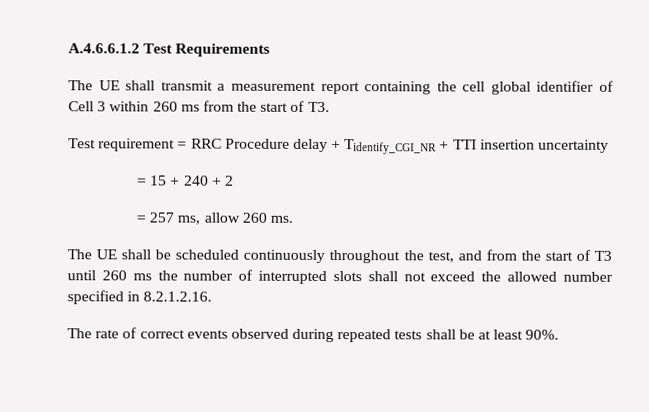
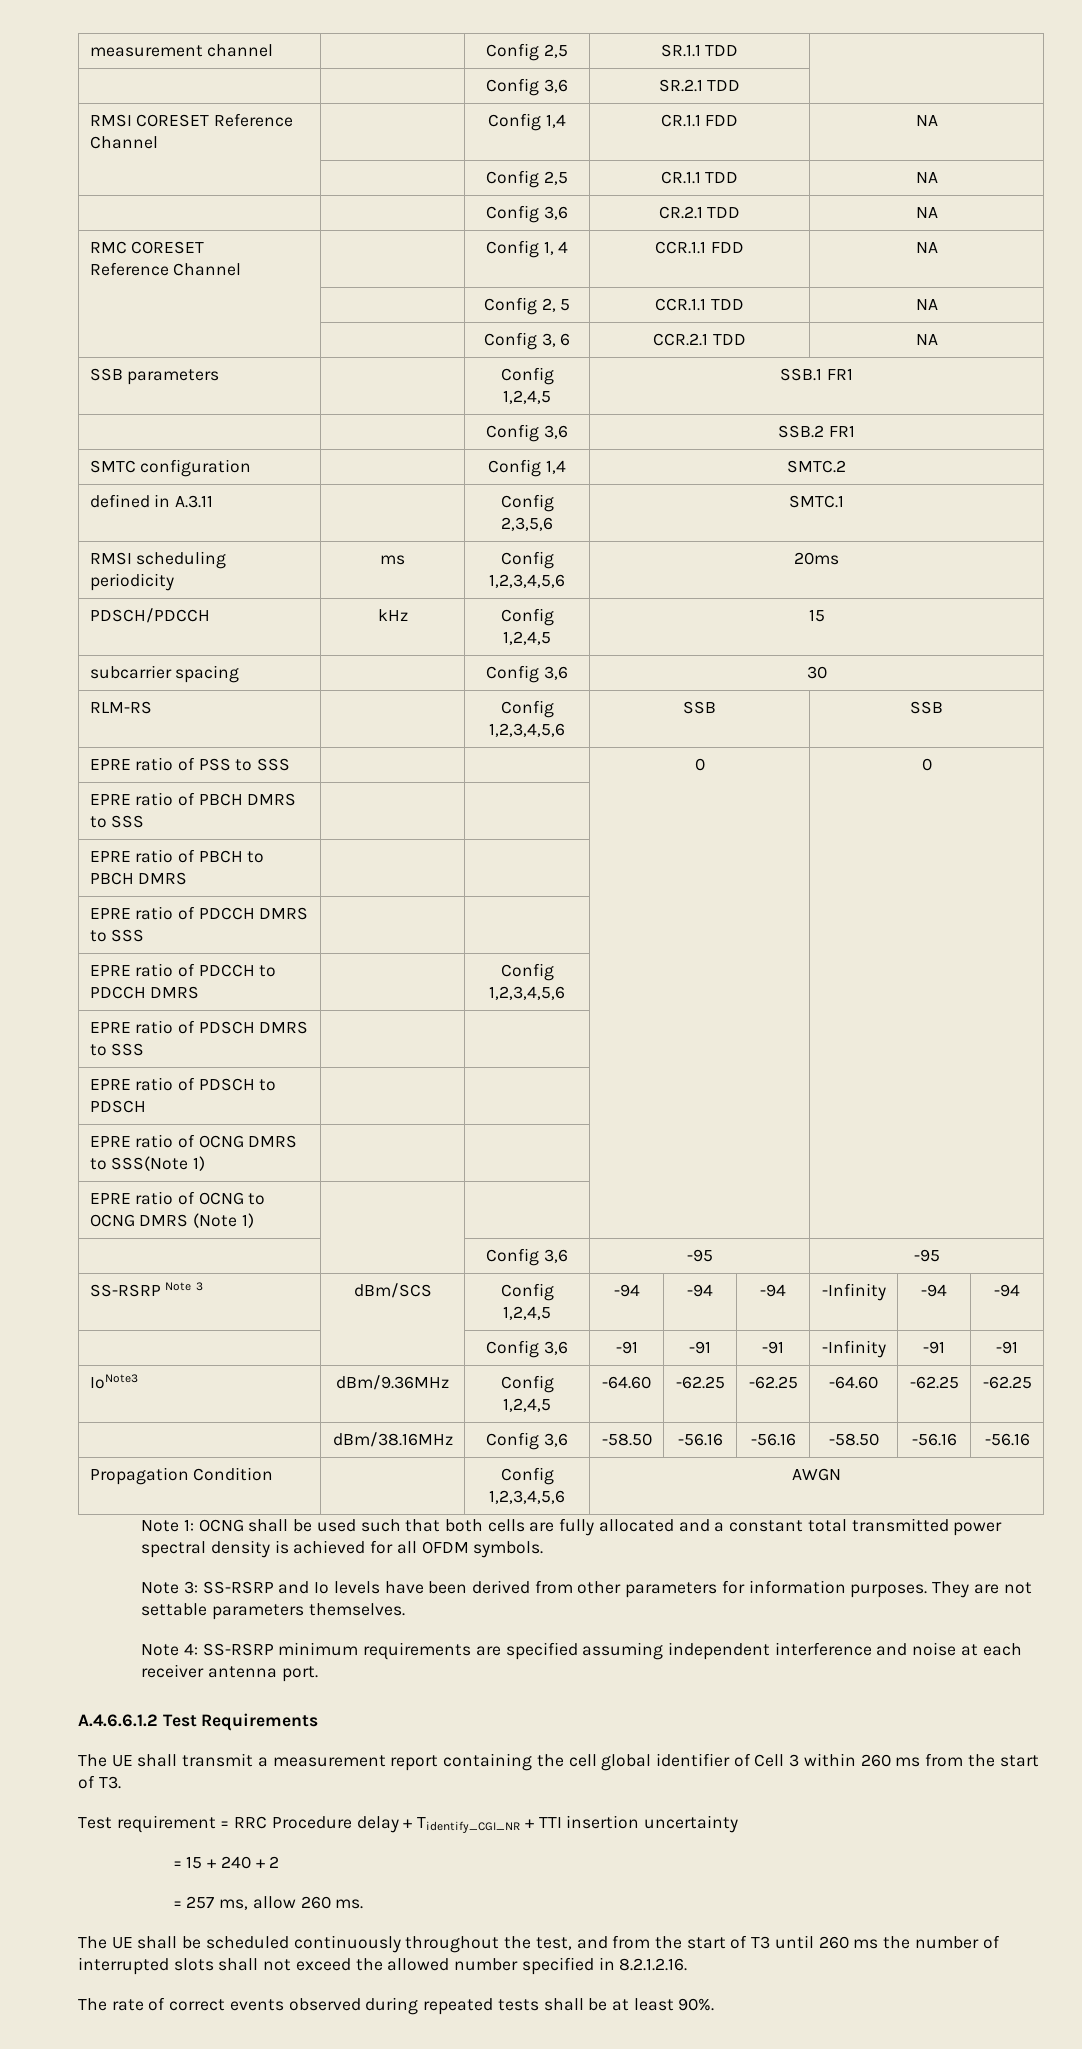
+ measurement channel | | Config 2,5 | SR.1.1 TDD |
+ | | Config 3,6 | SR.2.1 TDD |
+ RMSI CORESET Reference Channel | | Config 1,4 | CR.1.1 FDD | NA
+ | | Config 2,5 | CR.1.1 TDD | NA
+ | | Config 3,6 | CR.2.1 TDD | NA
+ RMC CORESET
+ Reference Channel | | Config 1, 4 | CCR.1.1 FDD | NA
+ | | Config 2, 5 | CCR.1.1 TDD | NA
+ | | Config 3, 6 | CCR.2.1 TDD | NA
+ SSB parameters | | Config 1,2,4,5 | SSB.1 FR1
+ | | Config 3,6 | SSB.2 FR1
+ SMTC configuration | | Config 1,4 | SMTC.2
+ defined in A.3.11 | | Config 2,3,5,6 | SMTC.1
+ RMSI scheduling periodicity | ms | Config 1,2,3,4,5,6 | 20ms
+ PDSCH/PDCCH | kHz | Config 1,2,4,5 | 15
+ subcarrier spacing | | Config 3,6 | 30
+ RLM-RS | | Config 1,2,3,4,5,6 | SSB | SSB
+ EPRE ratio of PSS to SSS | | | 0 | 0
+ EPRE ratio of PBCH DMRS to SSS | | | |
+ EPRE ratio of PBCH to PBCH DMRS | | | |
+ EPRE ratio of PDCCH DMRS to SSS | | | |
+ EPRE ratio of PDCCH to PDCCH DMRS | | Config 1,2,3,4,5,6 | |
+ EPRE ratio of PDSCH DMRS to SSS | | | |
+ EPRE ratio of PDSCH to PDSCH | | | |
+ EPRE ratio of OCNG DMRS to SSS(Note 1) | | | |
+ EPRE ratio of OCNG to OCNG DMRS (Note 1) | | | |
+ | | Config 3,6 | -95 | -95
+ SS-RSRP Note 3 | dBm/SCS | Config 1,2,4,5 | -94 | -94 | -94 | -Infinity | -94 | -94
+ | | Config 3,6 | -91 | -91 | -91 | -Infinity | -91 | -91
+ IoNote3 | dBm/9.36MHz | Config 1,2,4,5 | -64.60 | -62.25 | -62.25 | -64.60 | -62.25 | -62.25
+ | dBm/38.16MHz | Config 3,6 | -58.50 | -56.16 | -56.16 | -58.50 | -56.16 | -56.16
+ Propagation Condition | | Config 1,2,3,4,5,6 | AWGN
+ Note 1: OCNG shall be used such that both cells are fully allocated and a constant total transmitted power spectral density is achieved for all OFDM symbols.
+ Note 3: SS-RSRP and Io levels have been derived from other parameters for information purposes. They are not settable parameters themselves.
+ Note 4: SS-RSRP minimum requirements are specified assuming independent interference and noise at each receiver antenna port.

